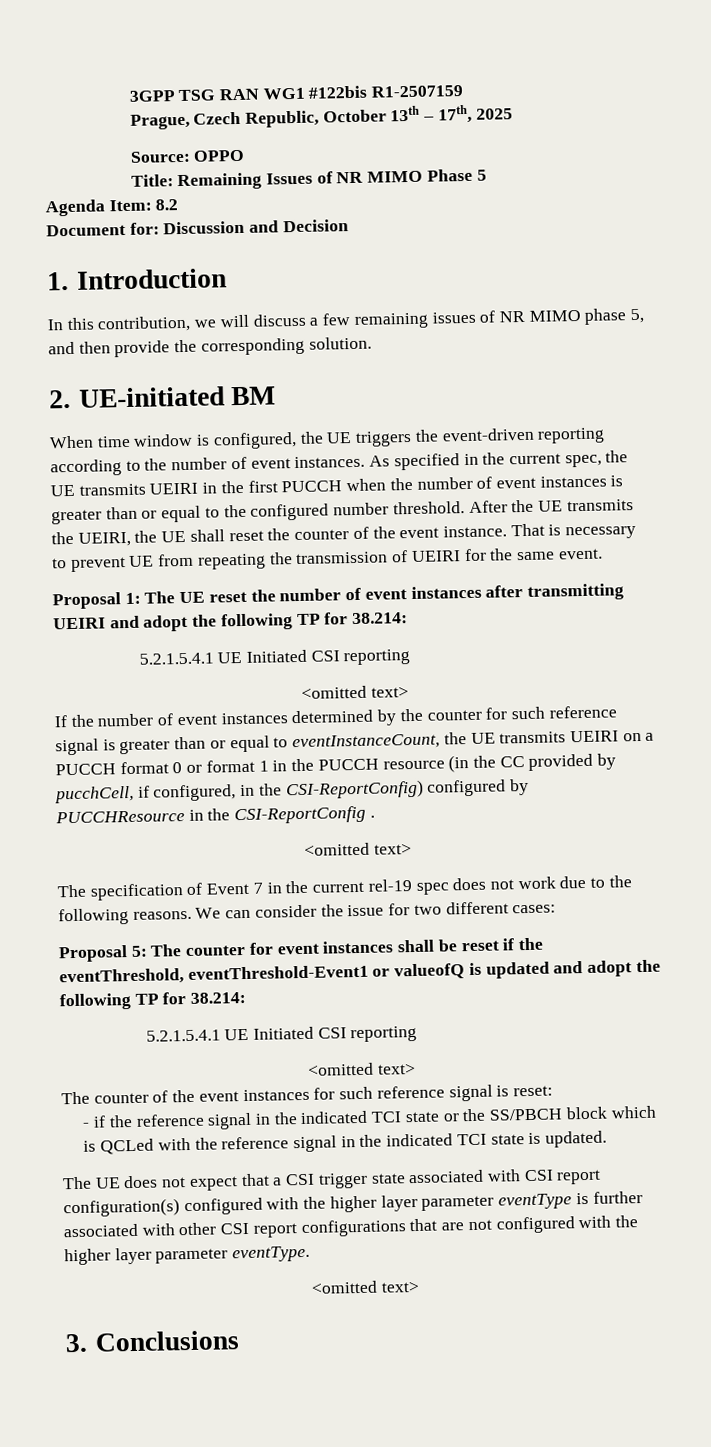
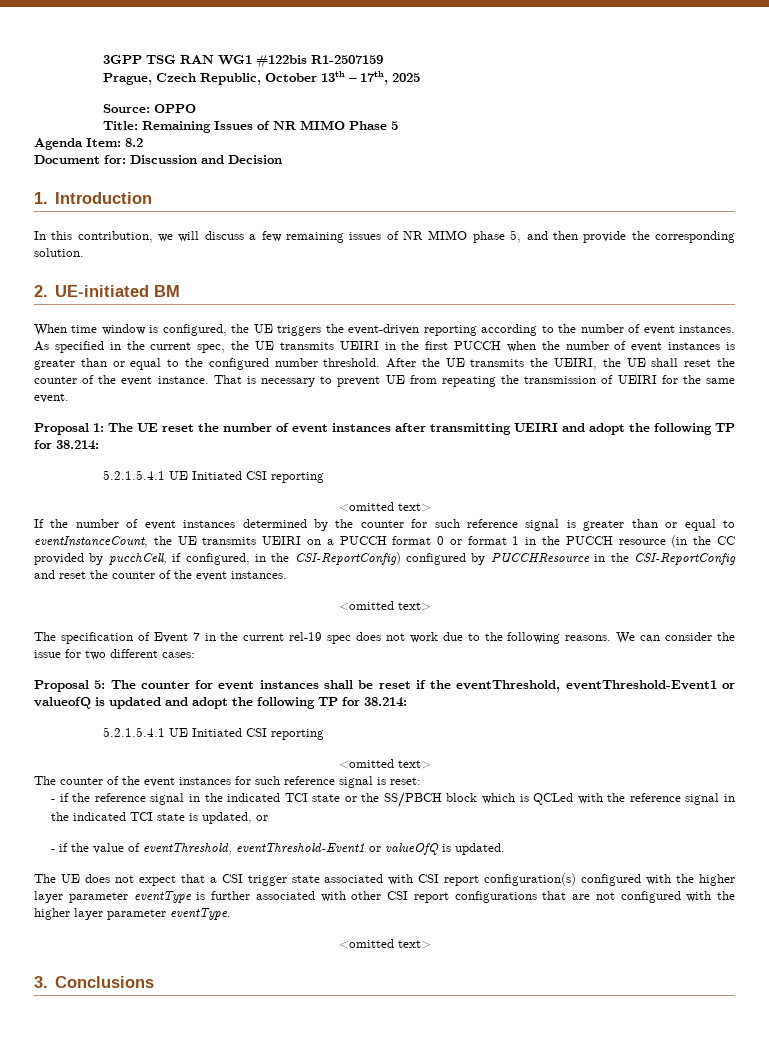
- If the number of event instances determined by the counter for such reference signal is greater than or equal to eventInstanceCount, the UE transmits UEIRI on a PUCCH format 0 or format 1 in the PUCCH resource (in the CC provided by pucchCell, if configured, in the CSI-ReportConfig) configured by PUCCHResource in the CSI-ReportConfig .
+ If the number of event instances determined by the counter for such reference signal is greater than or equal to eventInstanceCount, the UE transmits UEIRI on a PUCCH format 0 or format 1 in the PUCCH resource (in the CC provided by pucchCell, if configured, in the CSI-ReportConfig) configured by PUCCHResource in the CSI-ReportConfig and reset the counter of the event instances.
- - if the reference signal in the indicated TCI state or the SS/PBCH block which is QCLed with the reference signal in the indicated TCI state is updated.
+ - if the reference signal in the indicated TCI state or the SS/PBCH block which is QCLed with the reference signal in the indicated TCI state is updated, or
+ - if the value of eventThreshold, eventThreshold-Event1 or valueOfQ is updated.

